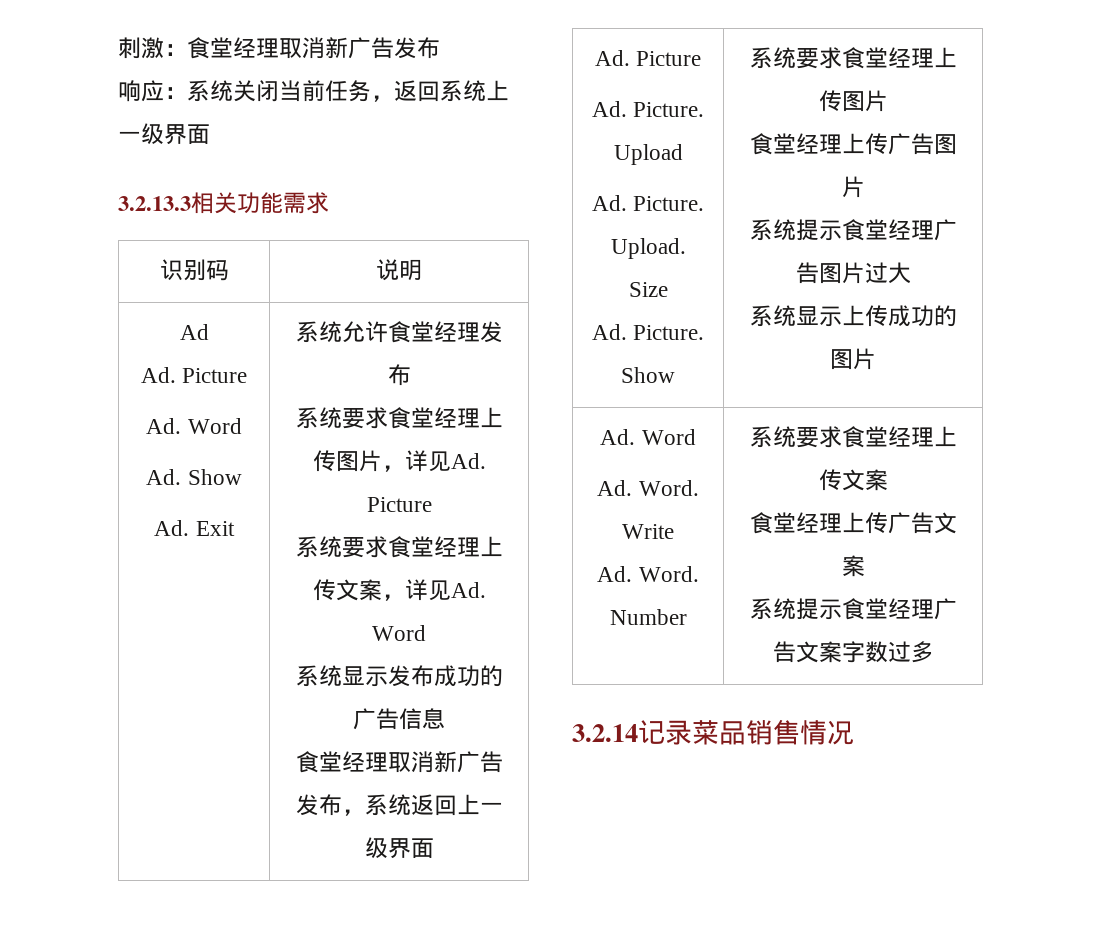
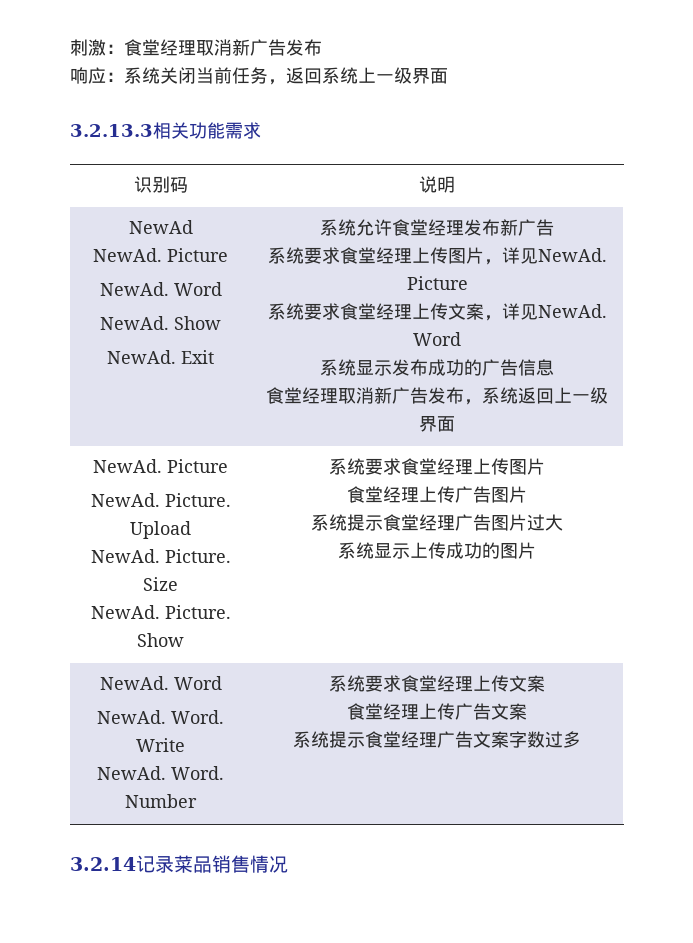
- Ad
- Ad. Picture
- Ad. Word
- Ad. Show
+ NewAd
+ NewAd. Picture
+ NewAd. Word
+ NewAd. Show
- Ad. Exit
+ NewAd. Exit
- 系统允许食堂经理发布
+ 系统允许食堂经理发布新广告
- 系统要求食堂经理上传图片，详见Ad. Picture
+ 系统要求食堂经理上传图片，详见NewAd. Picture
- 系统要求食堂经理上传文案，详见Ad. Word
+ 系统要求食堂经理上传文案，详见NewAd. Word
  食堂经理取消新广告发布，系统返回上一级界面
- Ad. Picture
- Ad. Picture. Upload
- Ad. Picture. Upload. Size
- Ad. Picture. Show | 系统要求食堂经理上传图片
+ NewAd. Picture
+ NewAd. Picture. Upload
+ NewAd. Picture. Size
+ NewAd. Picture. Show | 系统要求食堂经理上传图片
  食堂经理上传广告图片
  系统提示食堂经理广告图片过大
  系统显示上传成功的图片
- Ad. Word
- Ad. Word. Write
- Ad. Word. Number | 系统要求食堂经理上传文案
+ NewAd. Word
+ NewAd. Word. Write
+ NewAd. Word. Number | 系统要求食堂经理上传文案

